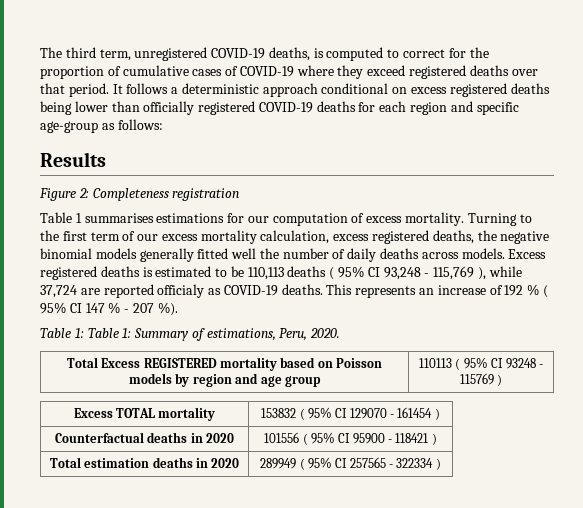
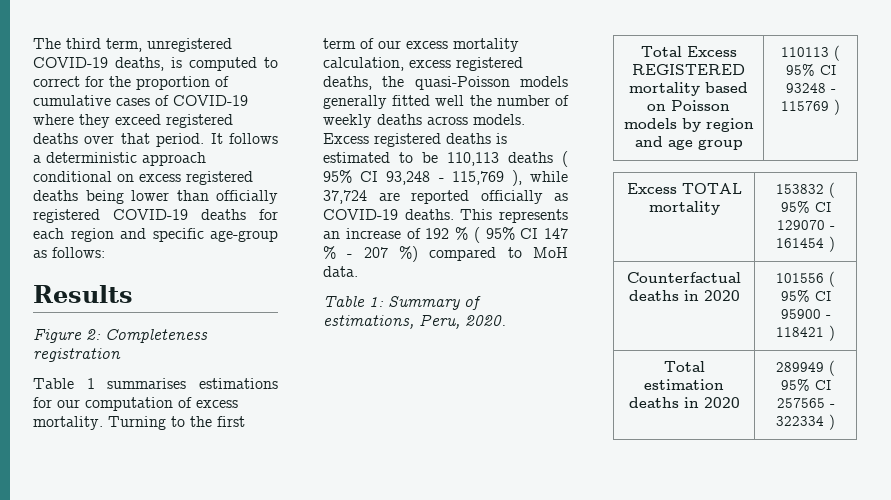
- Turning to the first term of our excess mortality calculation, excess registered deaths, the negative binomial models generally fitted well the number of daily deaths across models.
+ Turning to the first term of our excess mortality calculation, excess registered deaths, the quasi-Poisson models generally fitted well the number of weekly deaths across models.
- Excess registered deaths is estimated to be 110,113 deaths ( 95% CI 93,248 - 115,769 ), while 37,724 are reported officialy as COVID-19 deaths.
+ Excess registered deaths is estimated to be 110,113 deaths ( 95% CI 93,248 - 115,769 ), while 37,724 are reported officially as COVID-19 deaths.
- This represents an increase of 192 % ( 95% CI 147 % - 207 %).
- Table 1: Table 1: Summary of estimations, Peru, 2020.
+ This represents an increase of 192 % ( 95% CI 147 % - 207 %) compared to MoH data.
+ Table 1: Summary of estimations, Peru, 2020.

